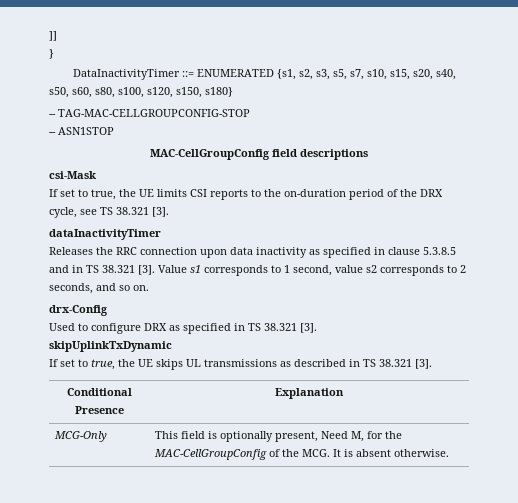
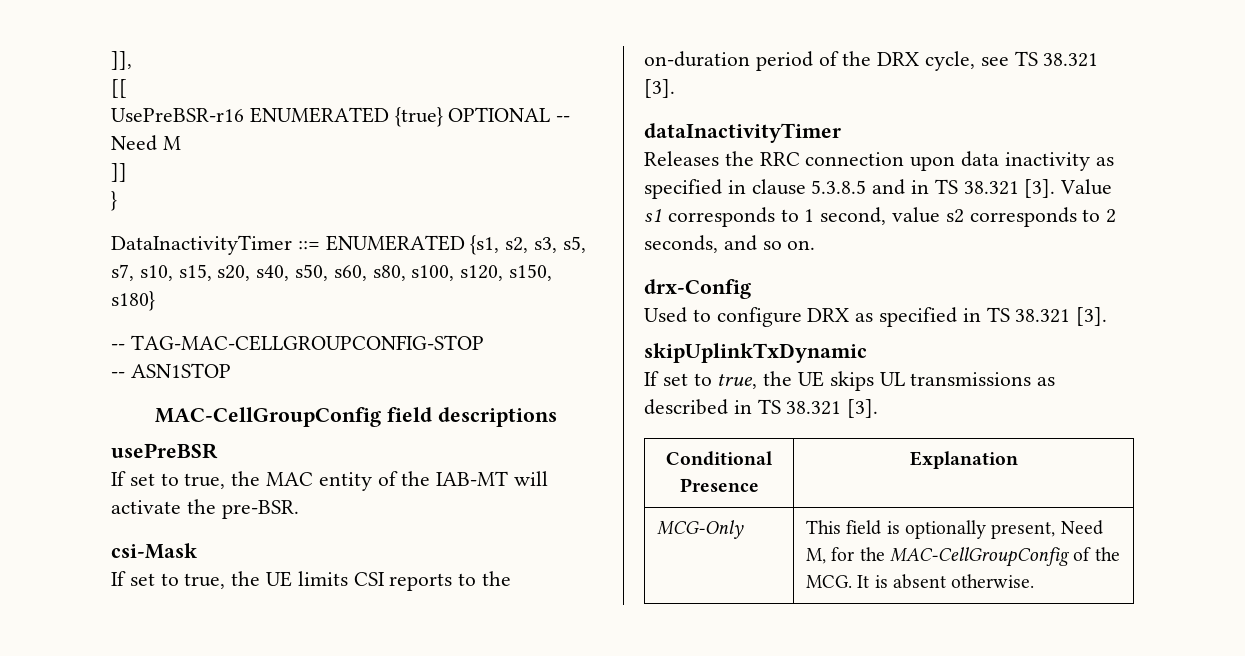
+ ]],
+ [[
+ UsePreBSR-r16 ENUMERATED {true} OPTIONAL -- Need M
+ usePreBSR
+ If set to true, the MAC entity of the IAB-MT will activate the pre-BSR.

